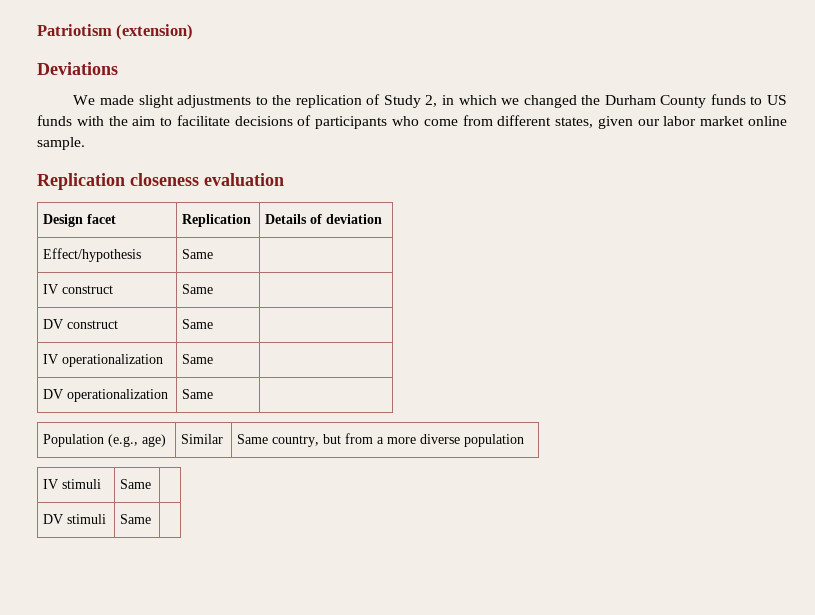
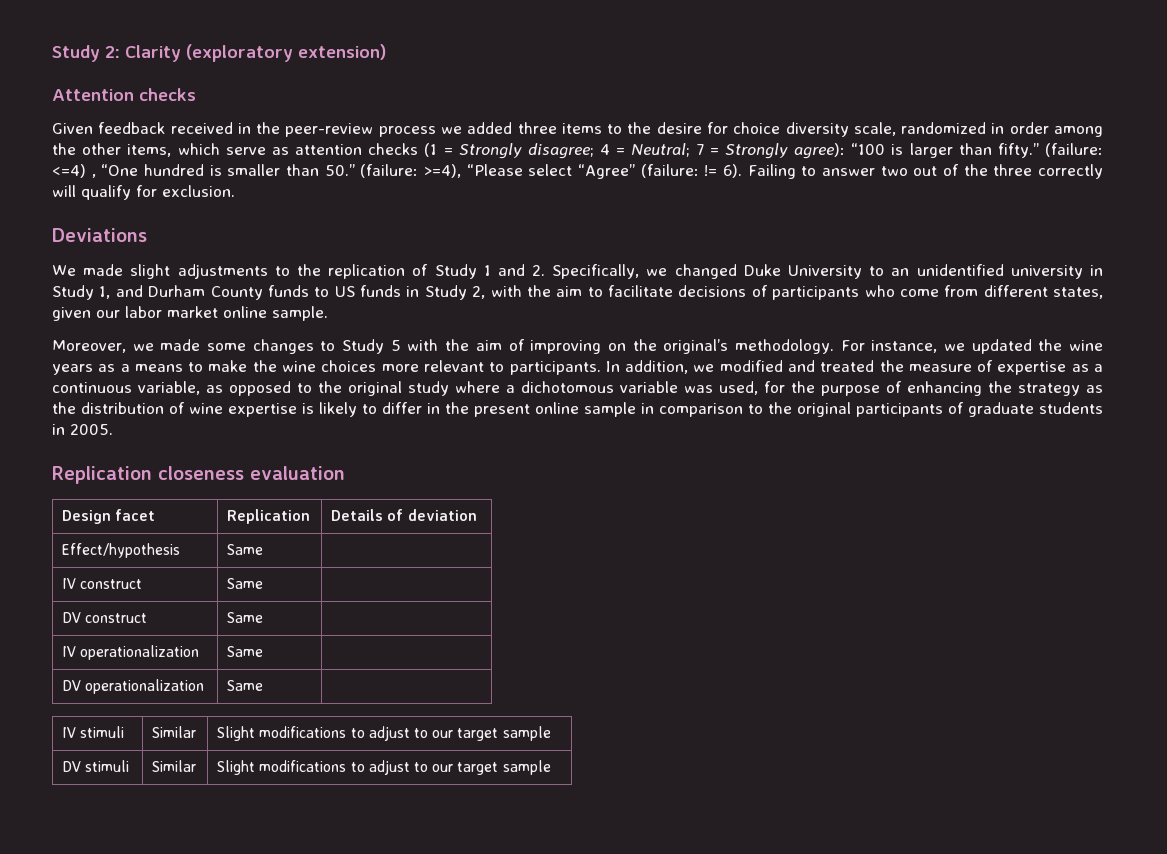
- Patriotism (extension)
+ Study 2: Clarity (exploratory extension)
+ Attention checks
+ Given feedback received in the peer-review process we added three items to the desire for choice diversity scale, randomized in order among the other items, which serve as attention checks (1 = Strongly disagree; 4 = Neutral; 7 = Strongly agree): “100 is larger than fifty.” (failure: <=4) , “One hundred is smaller than 50.” (failure: >=4), “Please select “Agree” (failure: != 6). Failing to answer two out of the three correctly will qualify for exclusion.
- We made slight adjustments to the replication of Study 2, in which we changed the Durham County funds to US funds with the aim to facilitate decisions of participants who come from different states, given our labor market online sample.
+ We made slight adjustments to the replication of Study 1 and 2. Specifically, we changed Duke University to an unidentified university in Study 1, and Durham County funds to US funds in Study 2, with the aim to facilitate decisions of participants who come from different states, given our labor market online sample.
+ Moreover, we made some changes to Study 5 with the aim of improving on the original’s methodology. For instance, we updated the wine years as a means to make the wine choices more relevant to participants. In addition, we modified and treated the measure of expertise as a continuous variable, as opposed to the original study where a dichotomous variable was used, for the purpose of enhancing the strategy as the distribution of wine expertise is likely to differ in the present online sample in comparison to the original participants of graduate students in 2005.
- Population (e.g., age) | Similar | Same country, but from a more diverse population
- IV stimuli | Same |
- DV stimuli | Same |
+ IV stimuli | Similar | Slight modifications to adjust to our target sample
+ DV stimuli | Similar | Slight modifications to adjust to our target sample

